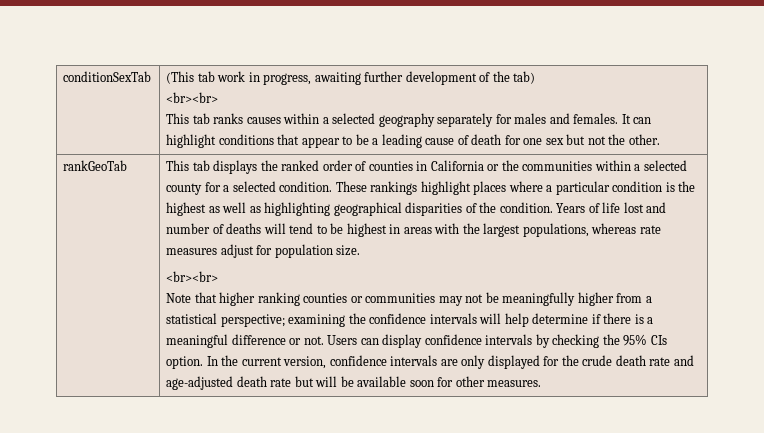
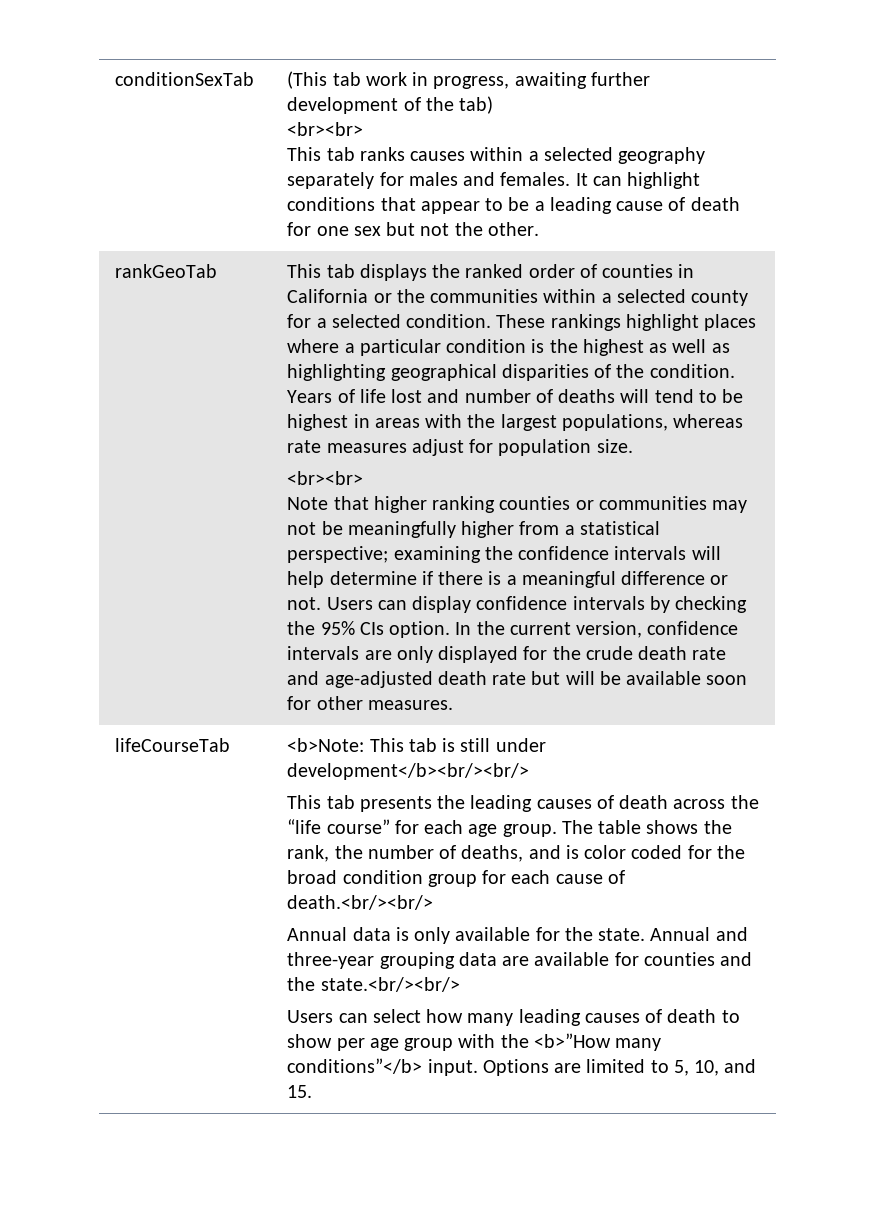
+ lifeCourseTab | <b>Note: This tab is still under development</b><br/><br/>
+ This tab presents the leading causes of death across the “life course” for each age group. The table shows the rank, the number of deaths, and is color coded for the broad condition group for each cause of death.<br/><br/>
+ Annual data is only available for the state. Annual and three-year grouping data are available for counties and the state.<br/><br/>
+ Users can select how many leading causes of death to show per age group with the <b>”How many conditions”</b> input. Options are limited to 5, 10, and 15.

